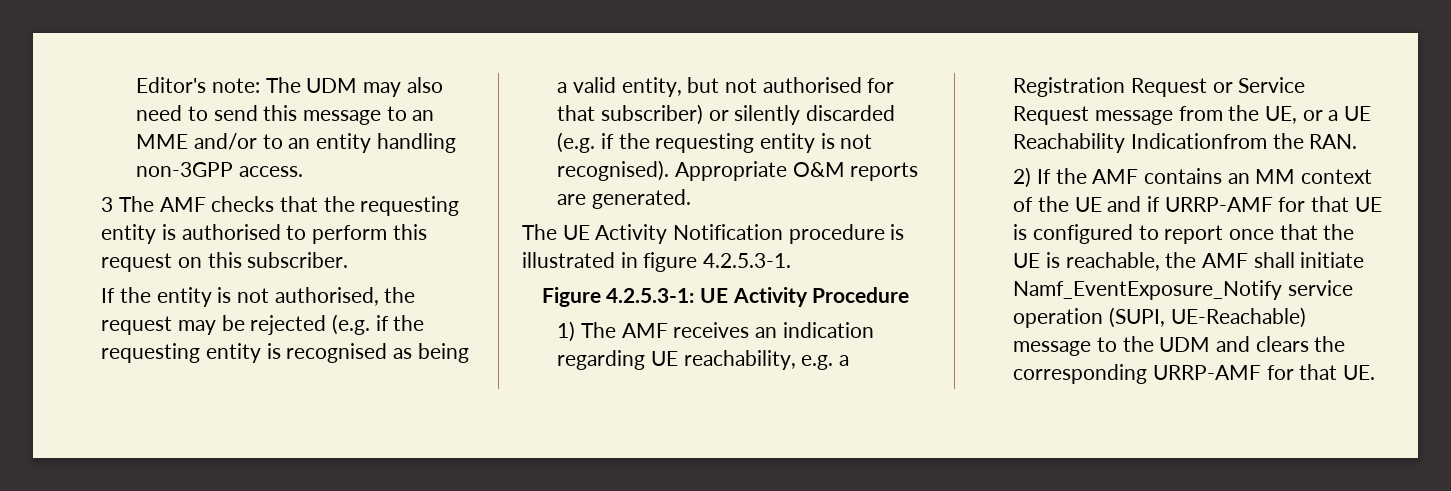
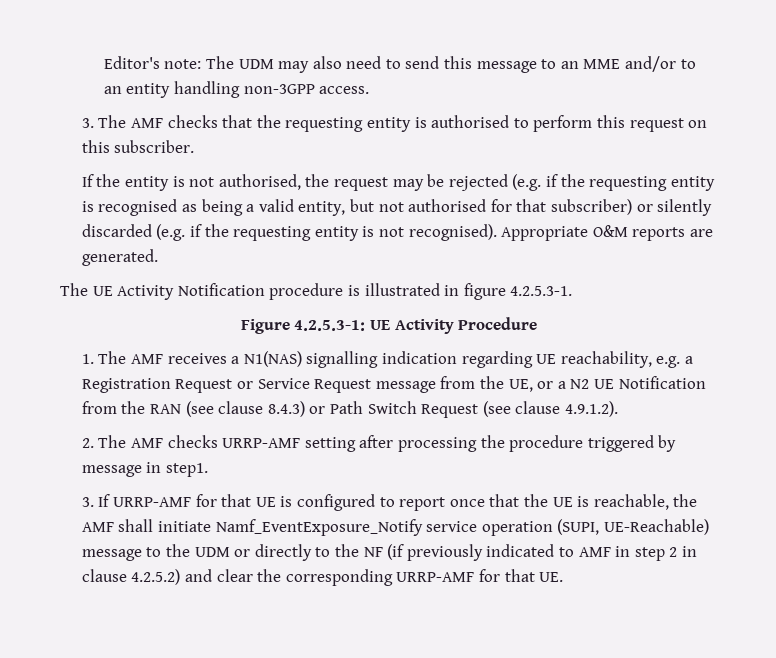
- 3 The AMF checks that the requesting entity is authorised to perform this request on this subscriber.
+ 3. The AMF checks that the requesting entity is authorised to perform this request on this subscriber.
- 1) The AMF receives an indication regarding UE reachability, e.g. a Registration Request or Service Request message from the UE, or a UE Reachability Indicationfrom the RAN.
- 2) If the AMF contains an MM context of the UE and if URRP-AMF for that UE is configured to report once that the UE is reachable, the AMF shall initiate Namf_EventExposure_Notify service operation (SUPI, UE-Reachable) message to the UDM and clears the corresponding URRP-AMF for that UE.
+ 1. The AMF receives a N1(NAS) signalling indication regarding UE reachability, e.g. a Registration Request or Service Request message from the UE, or a N2 UE Notification from the RAN (see clause 8.4.3) or Path Switch Request (see clause 4.9.1.2).
+ 2. The AMF checks URRP-AMF setting after processing the procedure triggered by message in step1.
+ 3. If URRP-AMF for that UE is configured to report once that the UE is reachable, the AMF shall initiate Namf_EventExposure_Notify service operation (SUPI, UE-Reachable) message to the UDM or directly to the NF (if previously indicated to AMF in step 2 in clause 4.2.5.2) and clear the corresponding URRP-AMF for that UE.

